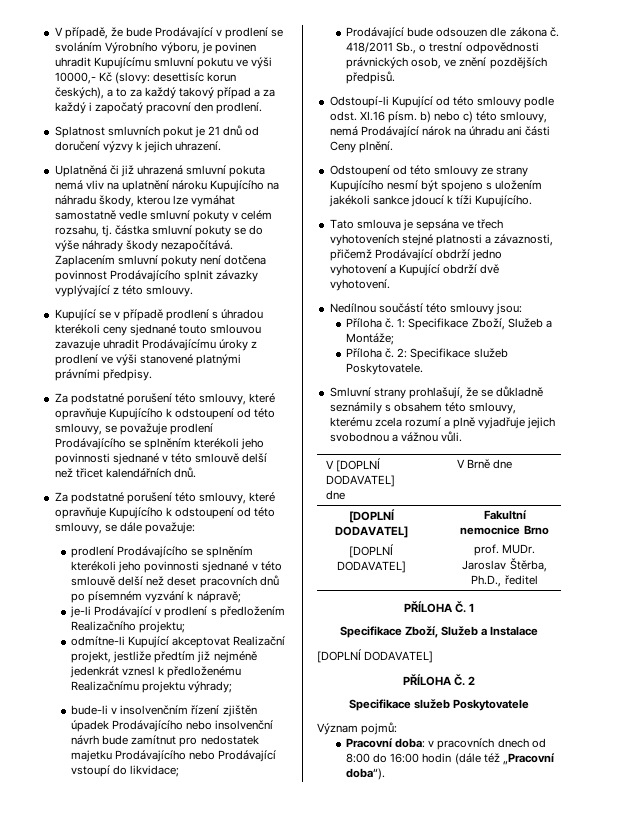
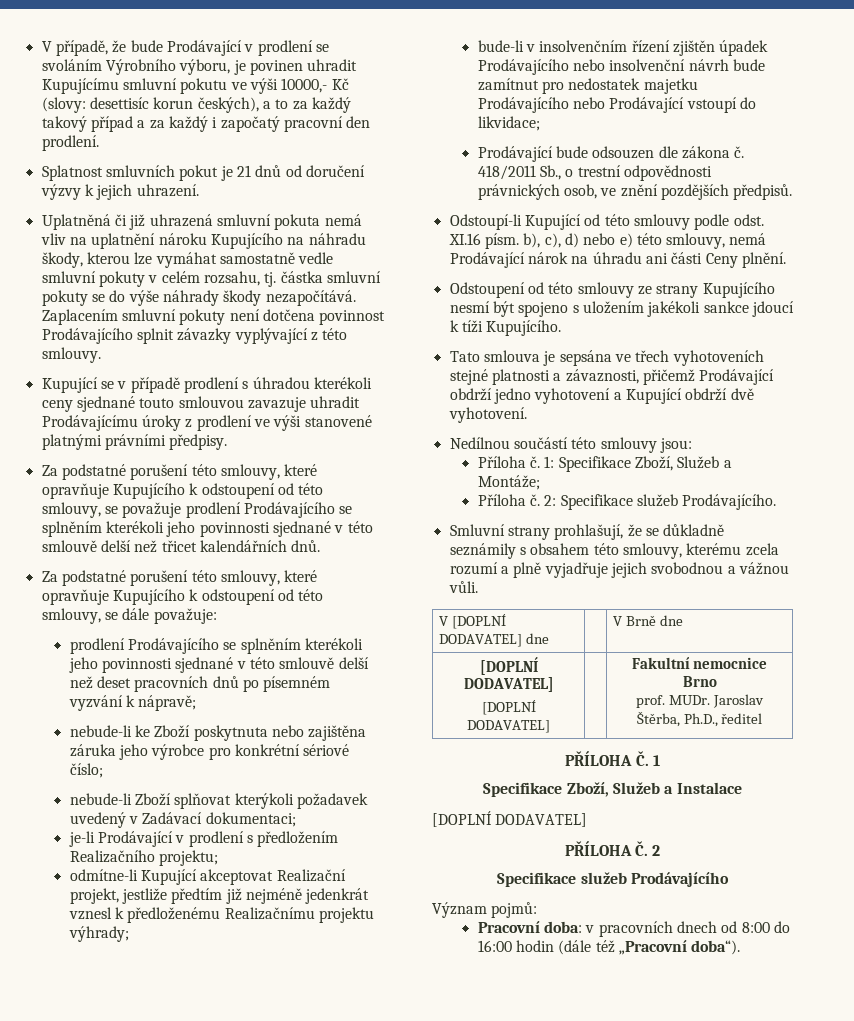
+ nebude-li ke Zboží poskytnuta nebo zajištěna záruka jeho výrobce pro konkrétní sériové číslo;
+ nebude-li Zboží splňovat kterýkoli požadavek uvedený v Zadávací dokumentaci;
- Odstoupí-li Kupující od této smlouvy podle odst. XI.16 písm. b) nebo c) této smlouvy, nemá Prodávající nárok na úhradu ani části Ceny plnění.
+ Odstoupí-li Kupující od této smlouvy podle odst. XI.16 písm. b), c), d) nebo e) této smlouvy, nemá Prodávající nárok na úhradu ani části Ceny plnění.
- 2: Specifikace služeb Poskytovatele.
+ 2: Specifikace služeb Prodávajícího.
- Specifikace služeb Poskytovatele
+ Specifikace služeb Prodávajícího

